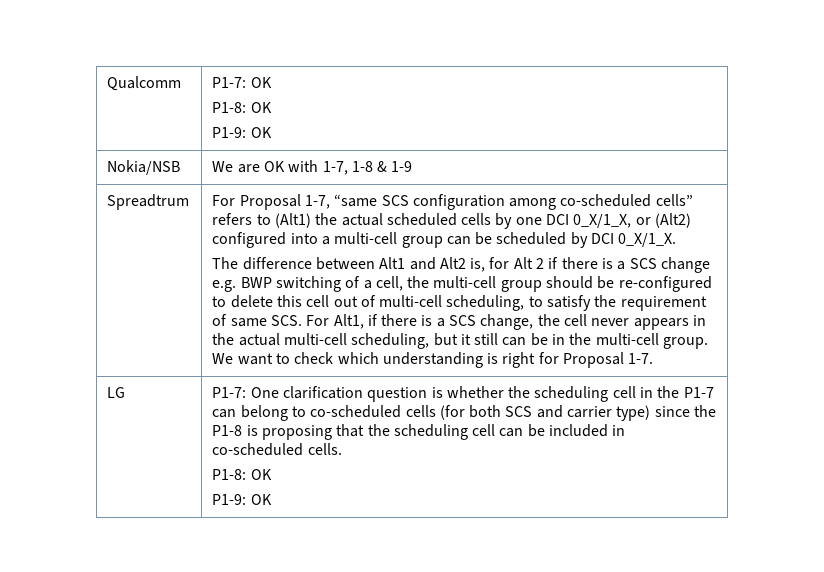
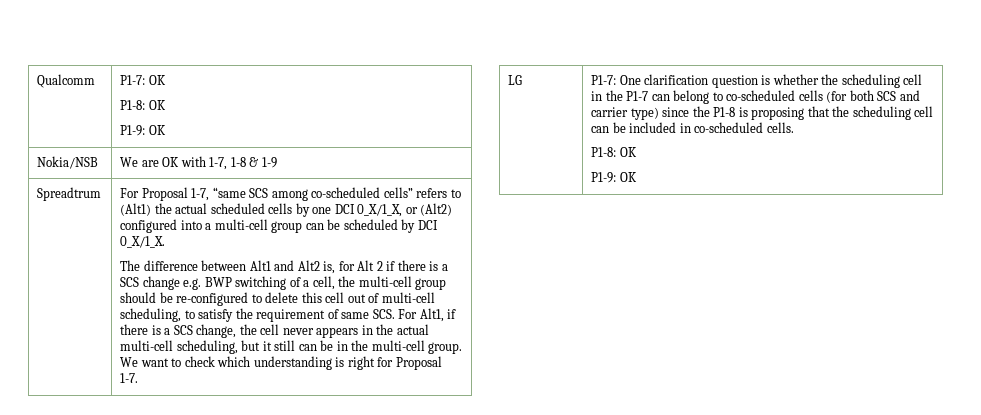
- For Proposal 1-7, “same SCS configuration among co-scheduled cells” refers to (Alt1) the actual scheduled cells by one DCI 0_X/1_X, or (Alt2) configured into a multi-cell group can be scheduled by DCI 0_X/1_X.
+ For Proposal 1-7, “same SCS among co-scheduled cells” refers to (Alt1) the actual scheduled cells by one DCI 0_X/1_X, or (Alt2) configured into a multi-cell group can be scheduled by DCI 0_X/1_X.

